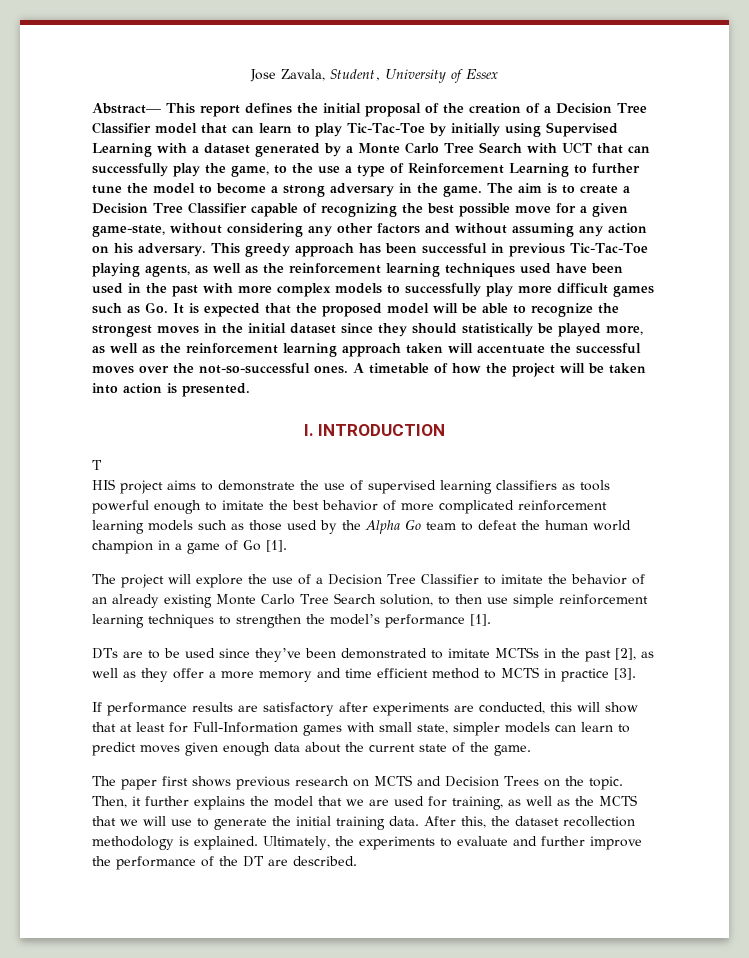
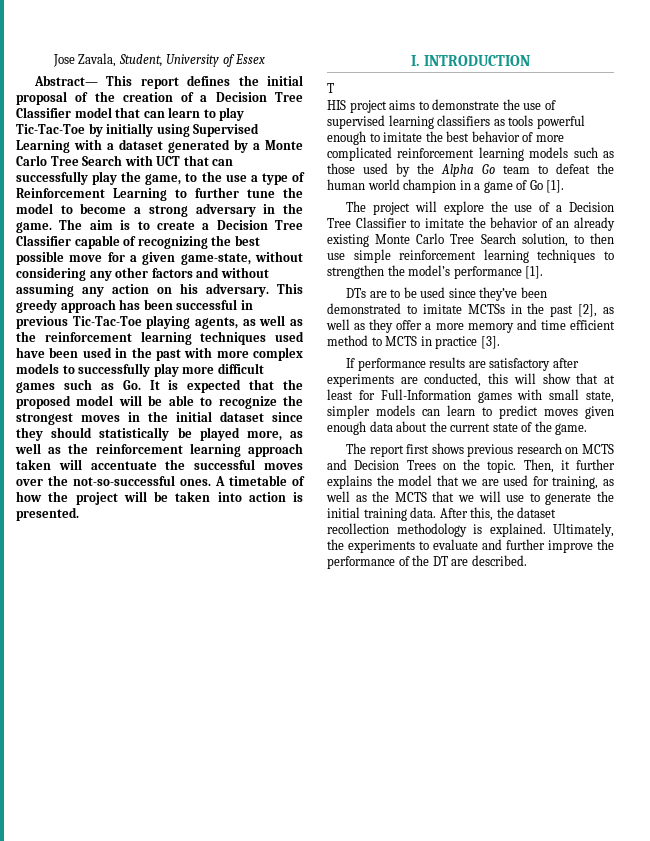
- The paper first shows previous research on MCTS and Decision Trees on the topic.
+ The report first shows previous research on MCTS and Decision Trees on the topic.

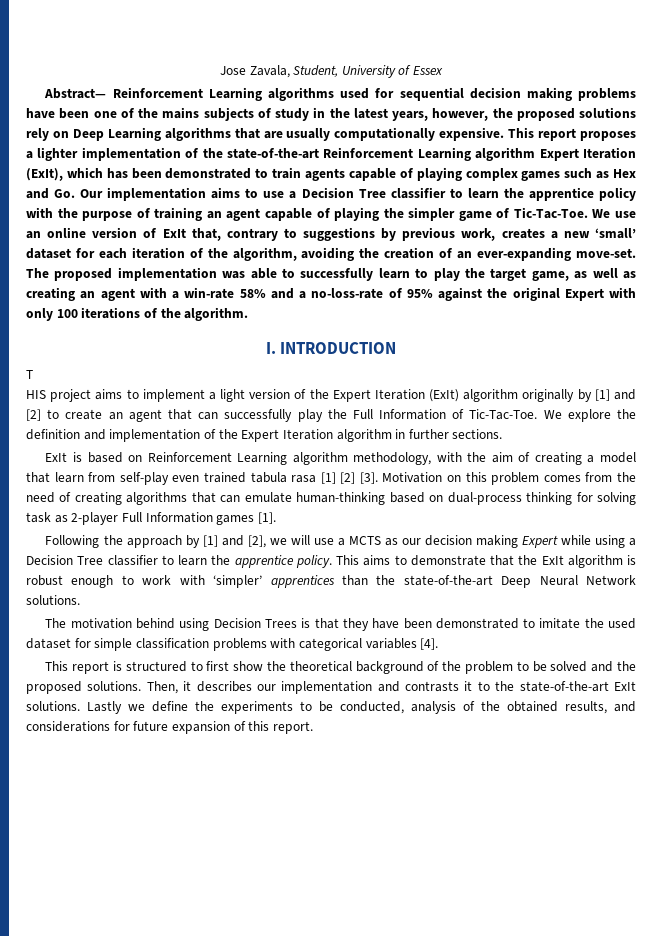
- Abstract— This report defines the initial proposal of the creation of a Decision Tree Classifier model that can learn to play Tic-Tac-Toe by initially using Supervised Learning with a dataset generated by a Monte Carlo Tree Search with UCT that can successfully play the game, to the use a type of Reinforcement Learning to further tune the model to become a strong adversary in the game. The aim is to create a Decision Tree Classifier capable of recognizing the best possible move for a given game-state, without considering any other factors and without assuming any action on his adversary. This greedy approach has been successful in previous Tic-Tac-Toe playing agents, as well as the reinforcement learning techniques used have been used in the past with more complex models to successfully play more difficult games such as Go. It is expected that the proposed model will be able to recognize the strongest moves in the initial dataset since they should statistically be played more, as well as the reinforcement learning approach taken will accentuate the successful moves over the not-so-successful ones. A timetable of how the project will be taken into action is presented.
+ Abstract— Reinforcement Learning algorithms used for sequential decision making problems have been one of the mains subjects of study in the latest years, however, the proposed solutions rely on Deep Learning algorithms that are usually computationally expensive. This report proposes a lighter implementation of the state-of-the-art Reinforcement Learning algorithm Expert Iteration (ExIt), which has been demonstrated to train agents capable of playing complex games such as Hex and Go. Our implementation aims to use a Decision Tree classifier to learn the apprentice policy with the purpose of training an agent capable of playing the simpler game of Tic-Tac-Toe. We use an online version of ExIt that, contrary to suggestions by previous work, creates a new ‘small’ dataset for each iteration of the algorithm, avoiding the creation of an ever-expanding move-set. The proposed implementation was able to successfully learn to play the target game, as well as creating an agent with a win-rate 58% and a no-loss-rate of 95% against the original Expert with only 100 iterations of the algorithm.
- HIS project aims to demonstrate the use of supervised learning classifiers as tools powerful enough to imitate the best behavior of more complicated reinforcement learning models such as those used by the Alpha Go team to defeat the human world champion in a game of Go [1].
- The project will explore the use of a Decision Tree Classifier to imitate the behavior of an already existing Monte Carlo Tree Search solution, to then use simple reinforcement learning techniques to strengthen the model’s performance [1].
- DTs are to be used since they’ve been demonstrated to imitate MCTSs in the past [2], as well as they offer a more memory and time efficient method to MCTS in practice [3].
- If performance results are satisfactory after experiments are conducted, this will show that at least for Full-Information games with small state, simpler models can learn to predict moves given enough data about the current state of the game.
- The report first shows previous research on MCTS and Decision Trees on the topic. Then, it further explains the model that we are used for training, as well as the MCTS that we will use to generate the initial training data. After this, the dataset recollection methodology is explained. Ultimately, the experiments to evaluate and further improve the performance of the DT are described.
+ HIS project aims to implement a light version of the Expert Iteration (ExIt) algorithm originally by [1] and [2] to create an agent that can successfully play the Full Information of Tic-Tac-Toe. We explore the definition and implementation of the Expert Iteration algorithm in further sections.
+ ExIt is based on Reinforcement Learning algorithm methodology, with the aim of creating a model that learn from self-play even trained tabula rasa [1] [2] [3]. Motivation on this problem comes from the need of creating algorithms that can emulate human-thinking based on dual-process thinking for solving task as 2-player Full Information games [1].
+ Following the approach by [1] and [2], we will use a MCTS as our decision making Expert while using a Decision Tree classifier to learn the apprentice policy. This aims to demonstrate that the ExIt algorithm is robust enough to work with ‘simpler’ apprentices than the state-of-the-art Deep Neural Network solutions.
+ The motivation behind using Decision Trees is that they have been demonstrated to imitate the used dataset for simple classification problems with categorical variables [4].
+ This report is structured to first show the theoretical background of the problem to be solved and the proposed solutions. Then, it describes our implementation and contrasts it to the state-of-the-art ExIt solutions. Lastly we define the experiments to be conducted, analysis of the obtained results, and considerations for future expansion of this report.

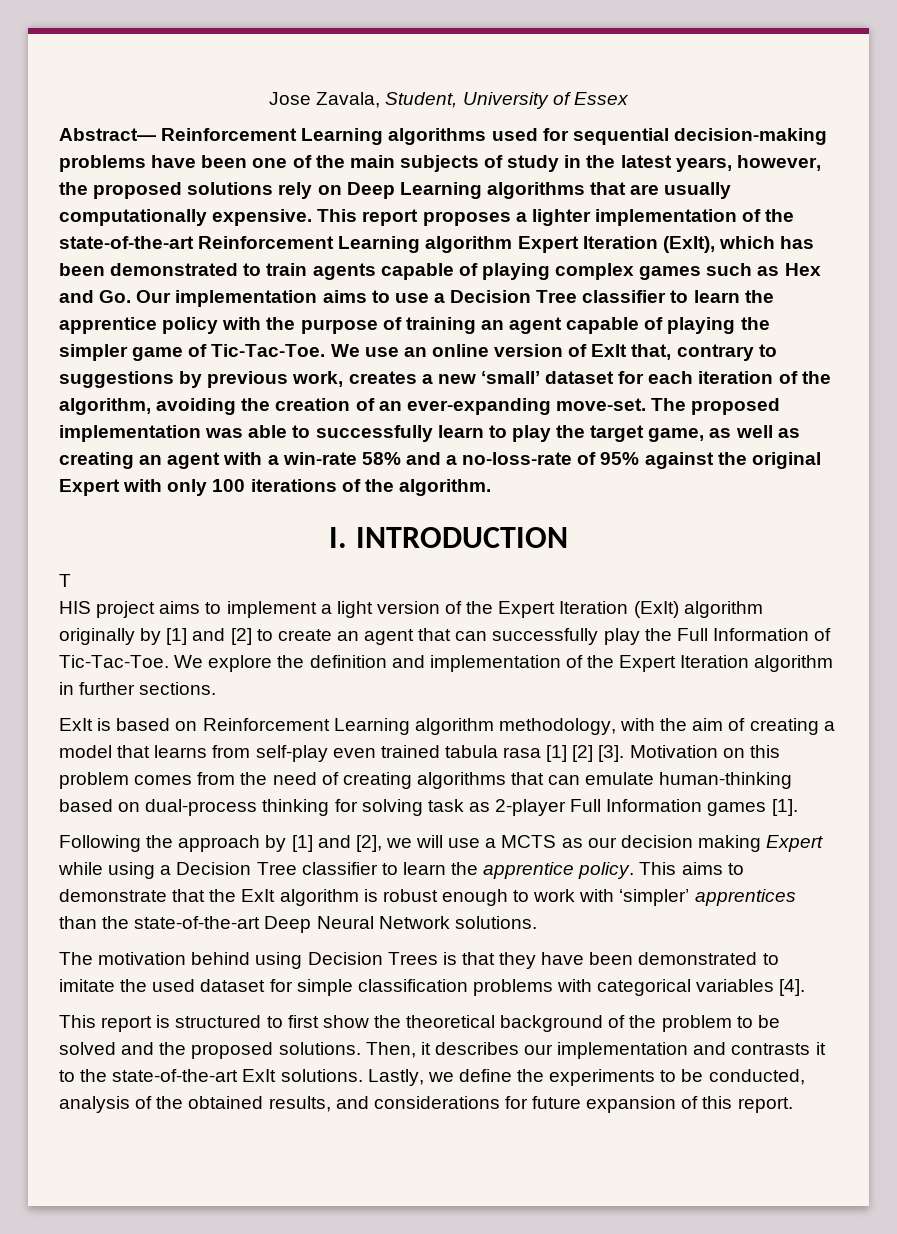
- Abstract— Reinforcement Learning algorithms used for sequential decision making problems have been one of the mains subjects of study in the latest years, however, the proposed solutions rely on Deep Learning algorithms that are usually computationally expensive.
+ Abstract— Reinforcement Learning algorithms used for sequential decision-making problems have been one of the main subjects of study in the latest years, however, the proposed solutions rely on Deep Learning algorithms that are usually computationally expensive.
- ExIt is based on Reinforcement Learning algorithm methodology, with the aim of creating a model that learn from self-play even trained tabula rasa [1] [2] [3].
+ ExIt is based on Reinforcement Learning algorithm methodology, with the aim of creating a model that learns from self-play even trained tabula rasa [1] [2] [3].
- Lastly we define the experiments to be conducted, analysis of the obtained results, and considerations for future expansion of this report.
+ Lastly, we define the experiments to be conducted, analysis of the obtained results, and considerations for future expansion of this report.

